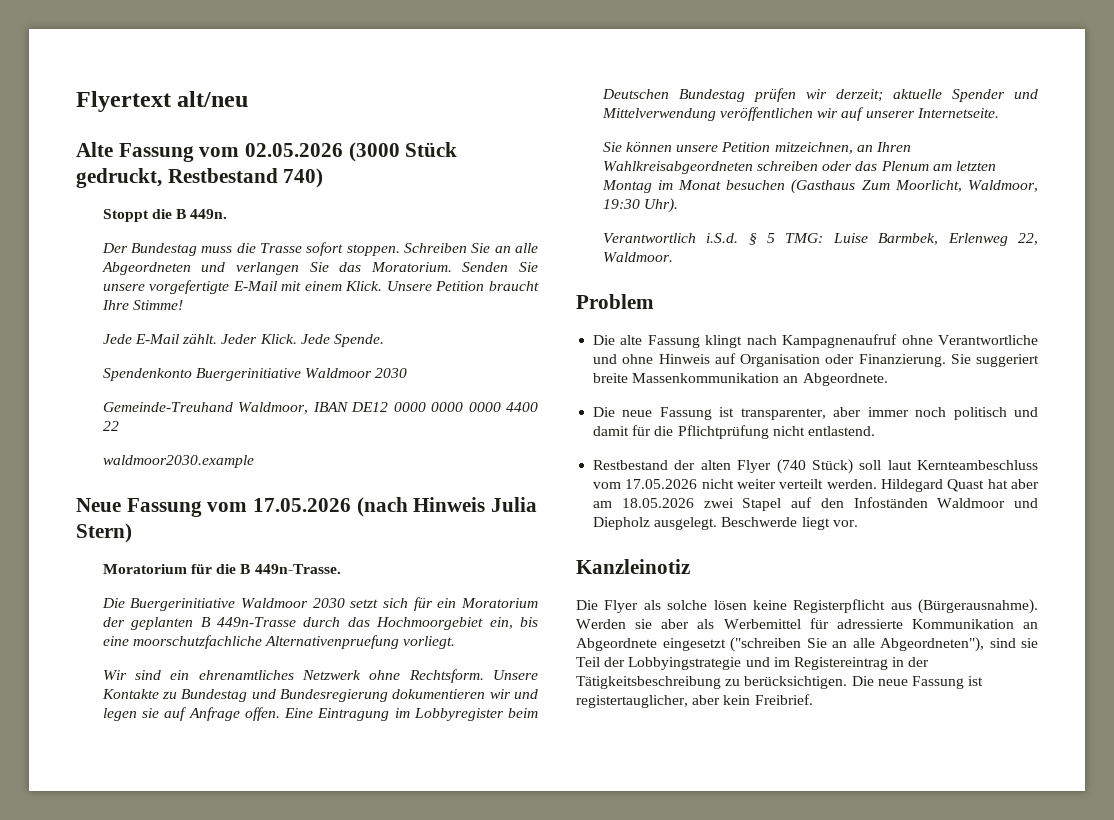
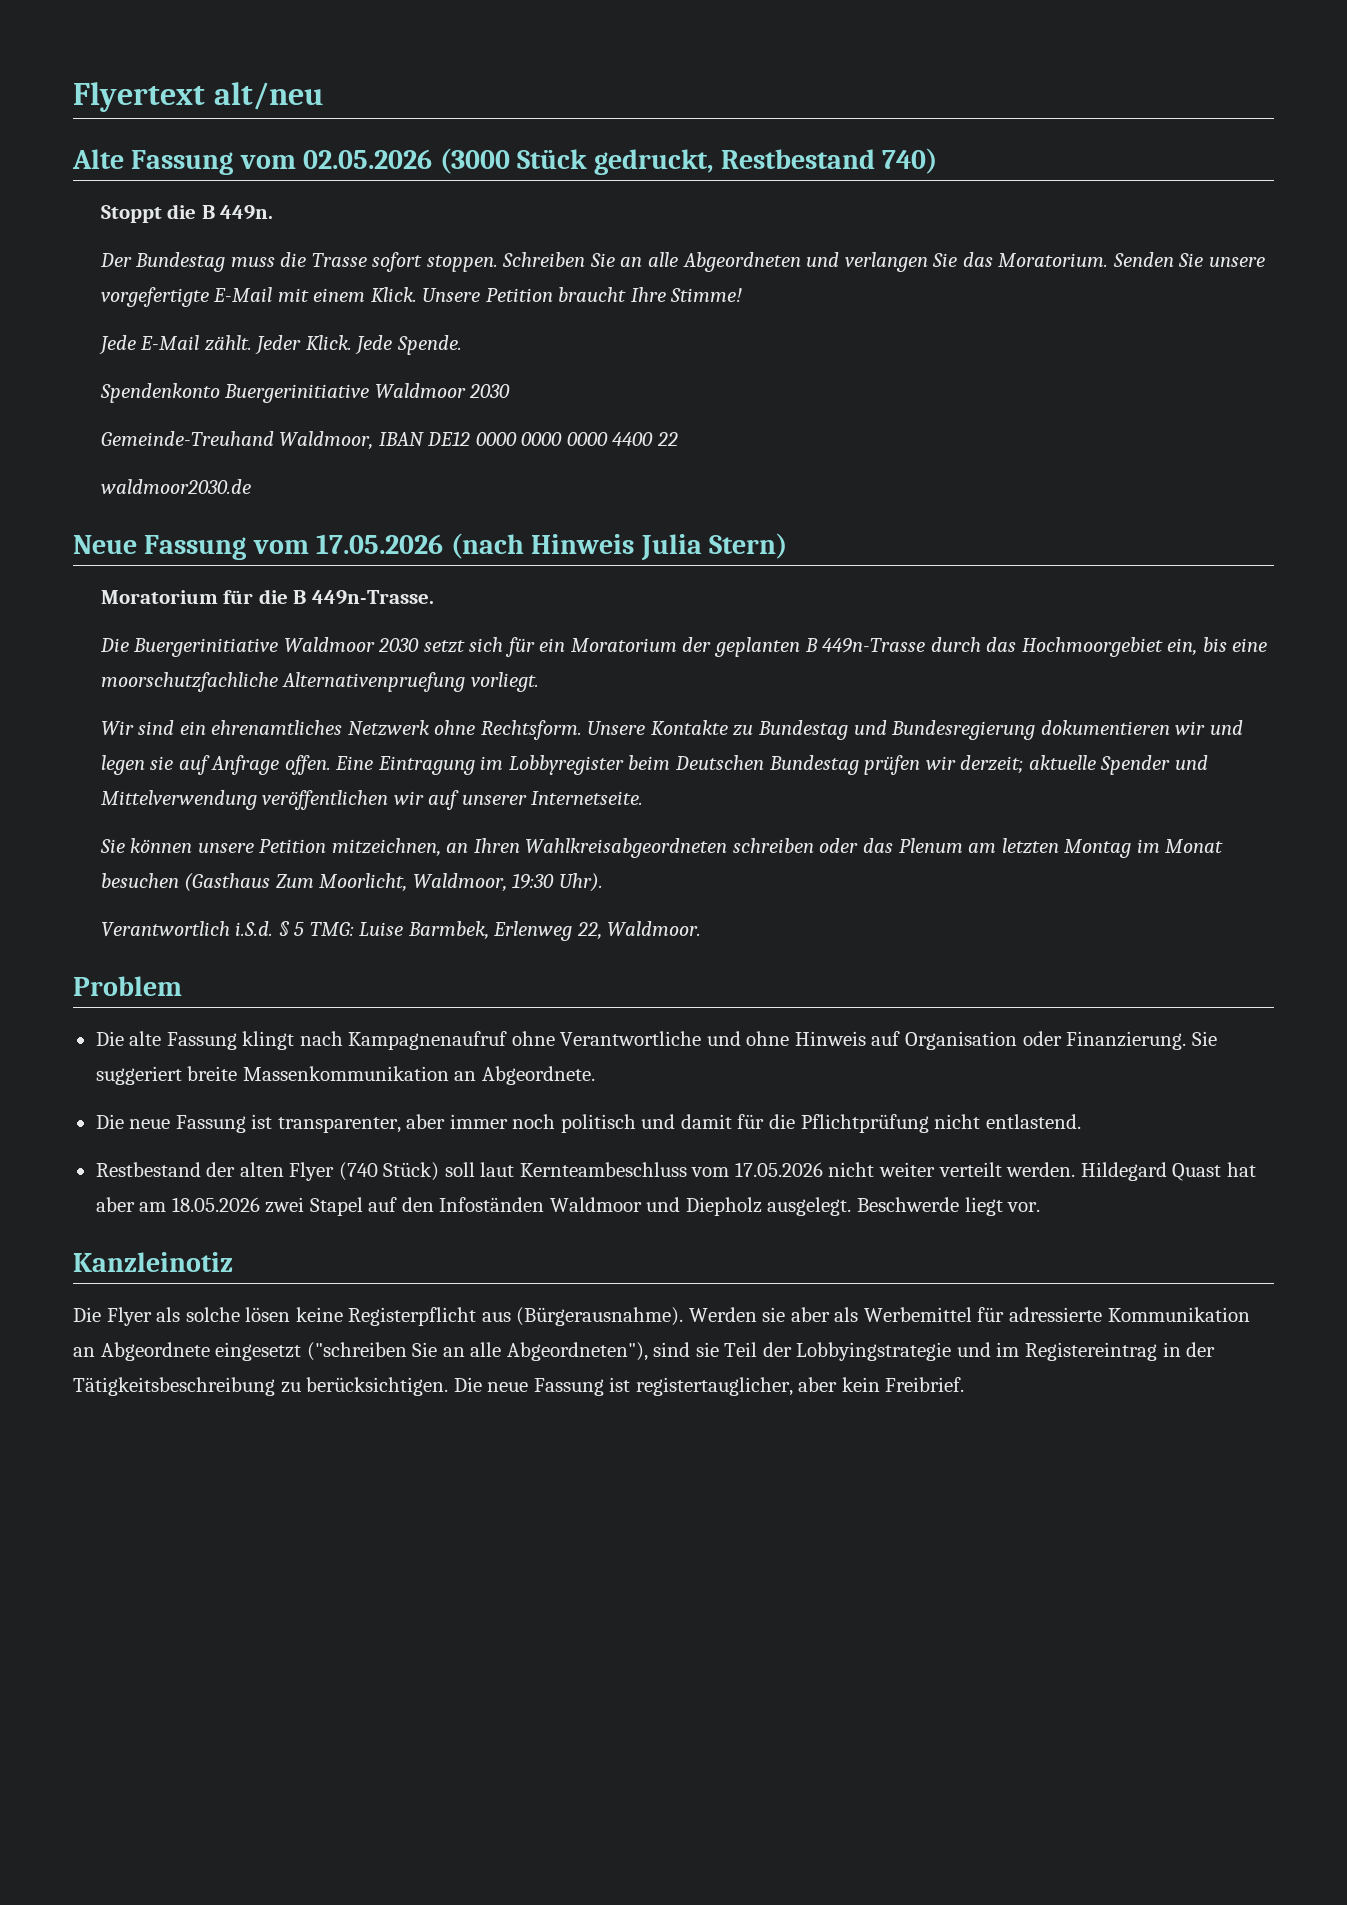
- waldmoor2030.example
+ waldmoor2030.de

